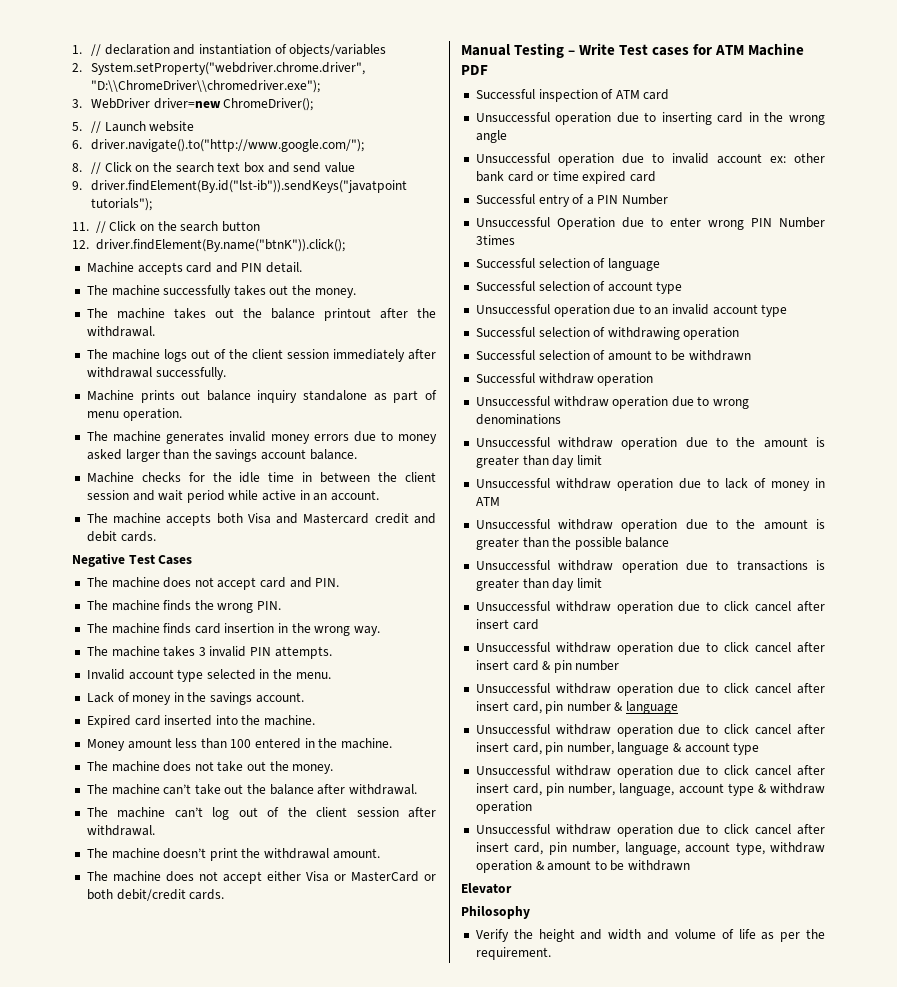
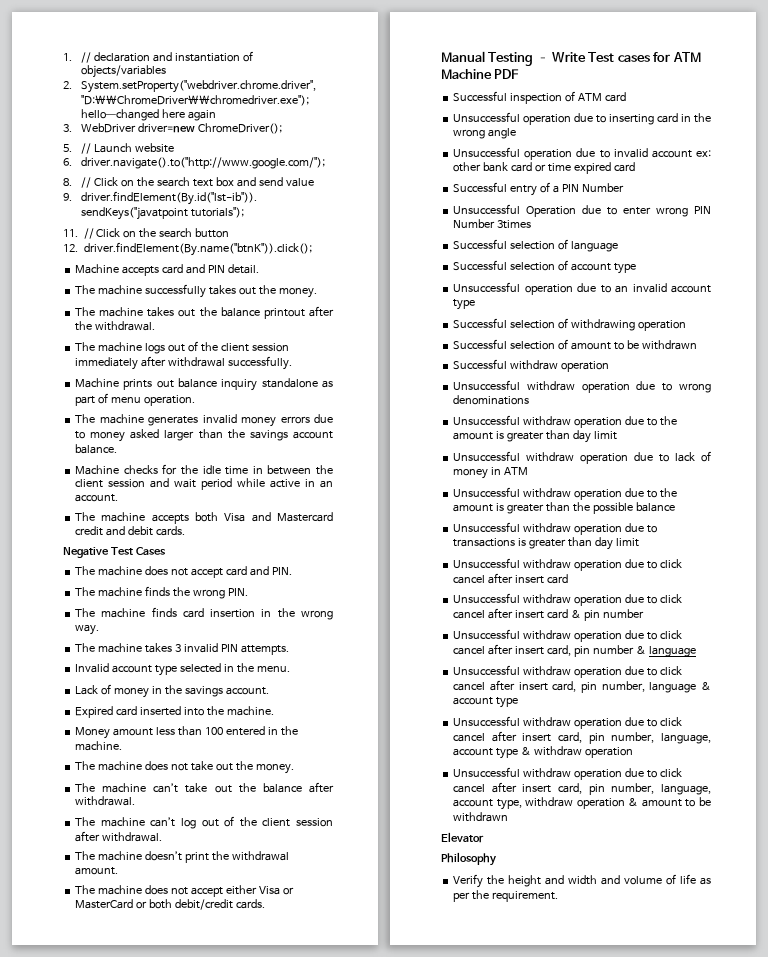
- 2. System.setProperty("webdriver.chrome.driver", "D:\\ChromeDriver\\chromedriver.exe");
+ 2. System.setProperty("webdriver.chrome.driver", "D:\\ChromeDriver\\chromedriver.exe"); hello—changed here again

